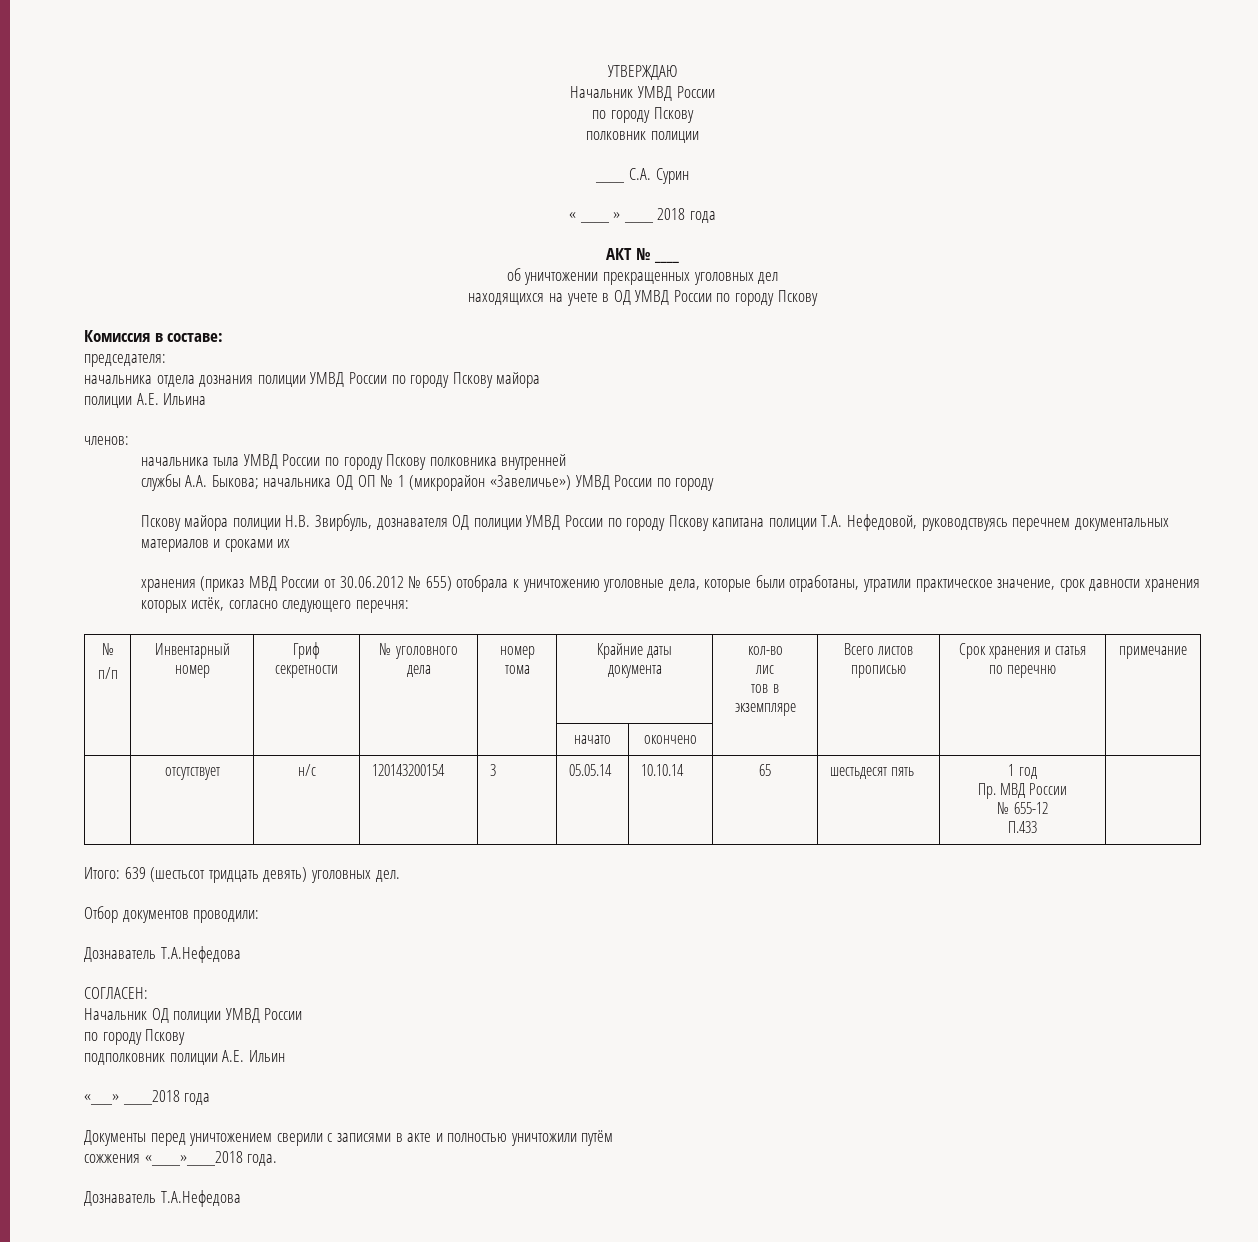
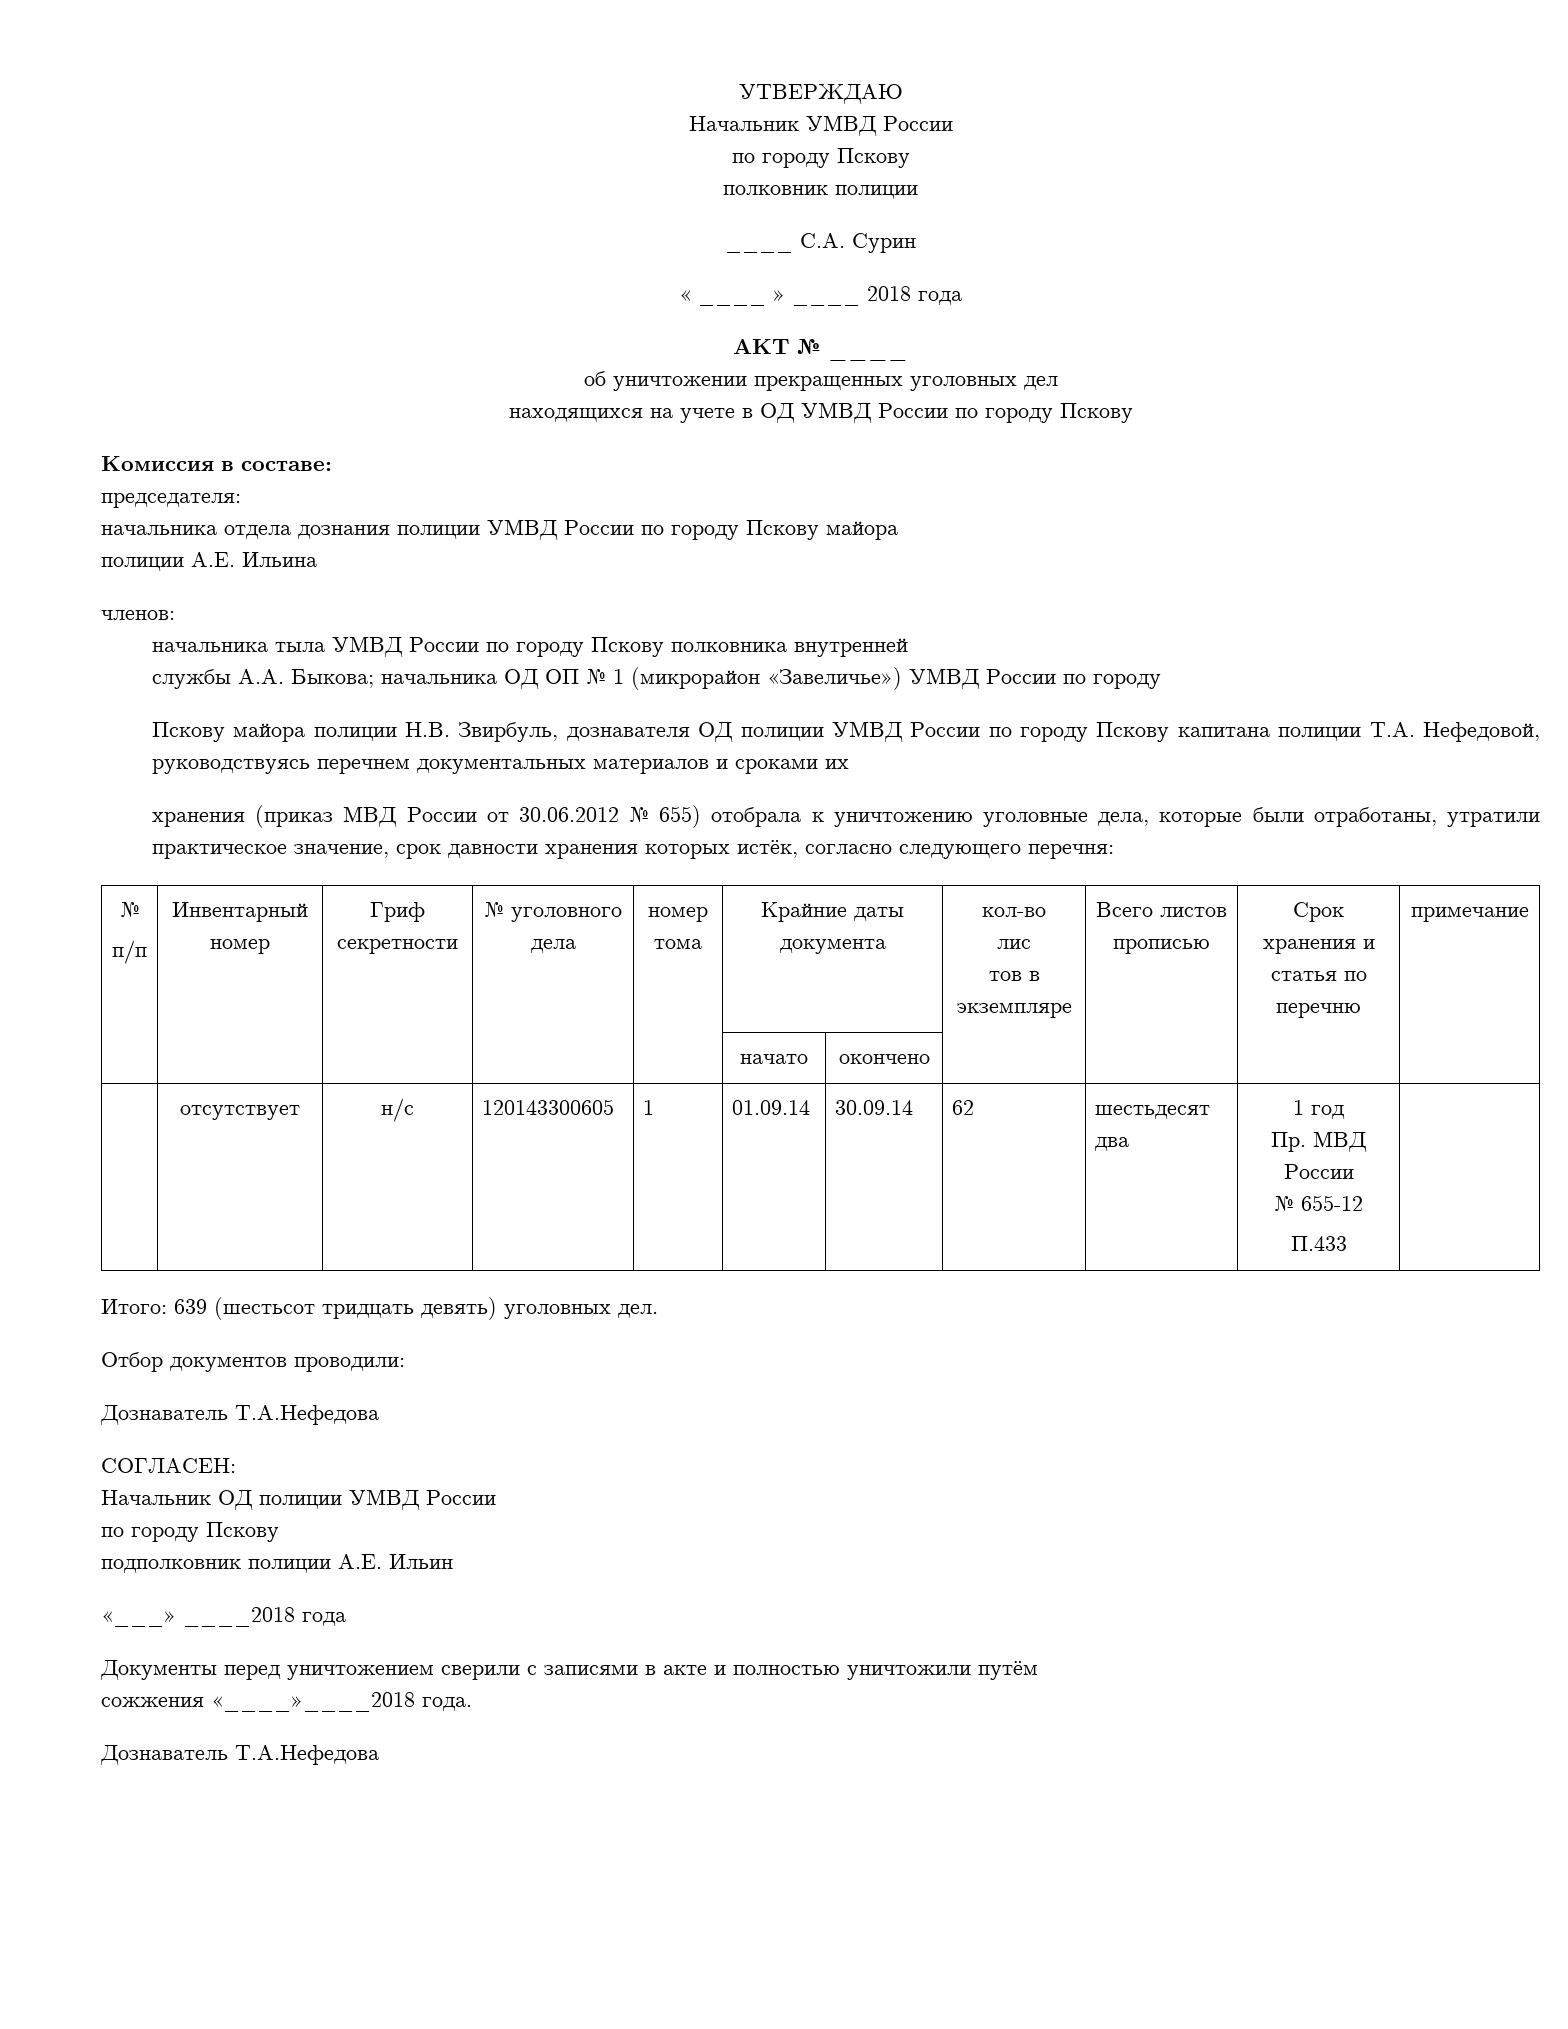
- | отсутствует | н/с | 120143200154 | 3 | 05.05.14 | 10.10.14 | 65 | шестьдесят пять | 1 год
+ | отсутствует | н/с | 120143300605 | 1 | 01.09.14 | 30.09.14 | 62 | шестьдесят два | 1 год

